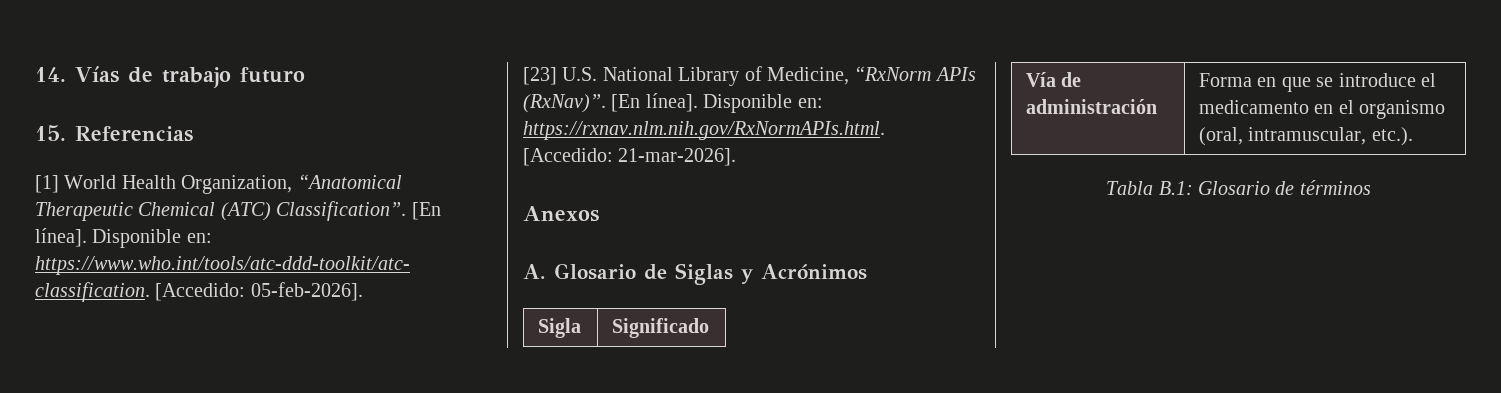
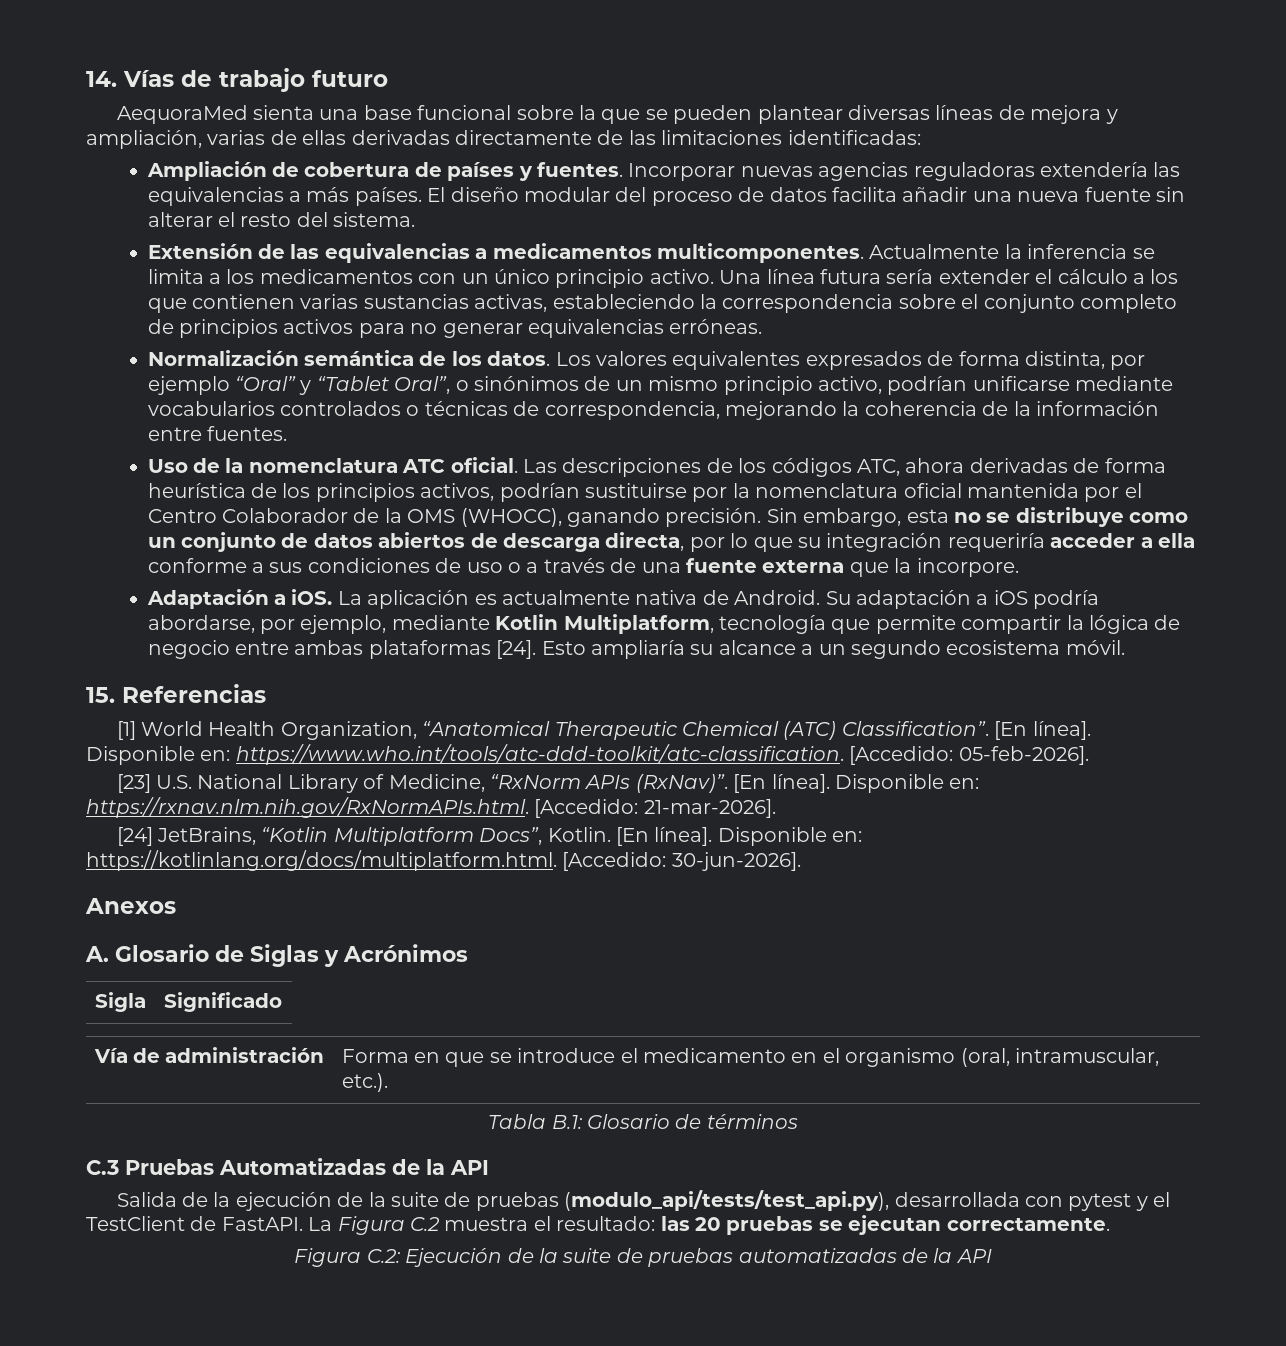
+ AequoraMed sienta una base funcional sobre la que se pueden plantear diversas líneas de mejora y ampliación, varias de ellas derivadas directamente de las limitaciones identificadas:
+ Ampliación de cobertura de países y fuentes. Incorporar nuevas agencias reguladoras extendería las equivalencias a más países. El diseño modular del proceso de datos facilita añadir una nueva fuente sin alterar el resto del sistema.
+ Extensión de las equivalencias a medicamentos multicomponentes. Actualmente la inferencia se limita a los medicamentos con un único principio activo. Una línea futura sería extender el cálculo a los que contienen varias sustancias activas, estableciendo la correspondencia sobre el conjunto completo de principios activos para no generar equivalencias erróneas.
+ Normalización semántica de los datos. Los valores equivalentes expresados de forma distinta, por ejemplo “Oral” y “Tablet Oral”, o sinónimos de un mismo principio activo, podrían unificarse mediante vocabularios controlados o técnicas de correspondencia, mejorando la coherencia de la información entre fuentes.
+ Uso de la nomenclatura ATC oficial. Las descripciones de los códigos ATC, ahora derivadas de forma heurística de los principios activos, podrían sustituirse por la nomenclatura oficial mantenida por el Centro Colaborador de la OMS (WHOCC), ganando precisión. Sin embargo, esta no se distribuye como un conjunto de datos abiertos de descarga directa, por lo que su integración requeriría acceder a ella conforme a sus condiciones de uso o a través de una fuente externa que la incorpore.
+ Adaptación a iOS. La aplicación es actualmente nativa de Android. Su adaptación a iOS podría abordarse, por ejemplo, mediante Kotlin Multiplatform, tecnología que permite compartir la lógica de negocio entre ambas plataformas [24]. Esto ampliaría su alcance a un segundo ecosistema móvil.
+ [24] JetBrains, “Kotlin Multiplatform Docs”, Kotlin. [En línea]. Disponible en: https://kotlinlang.org/docs/multiplatform.html. [Accedido: 30-jun-2026].
+ C.3 Pruebas Automatizadas de la API
+ Salida de la ejecución de la suite de pruebas (modulo_api/tests/test_api.py), desarrollada con pytest y el TestClient de FastAPI. La Figura C.2 muestra el resultado: las 20 pruebas se ejecutan correctamente.
+ Figura C.2: Ejecución de la suite de pruebas automatizadas de la API

